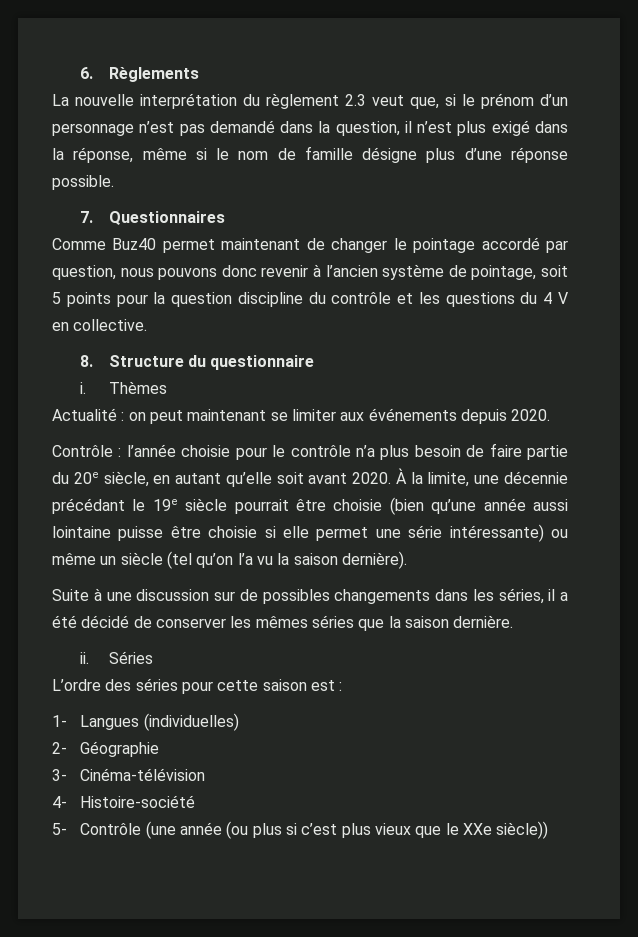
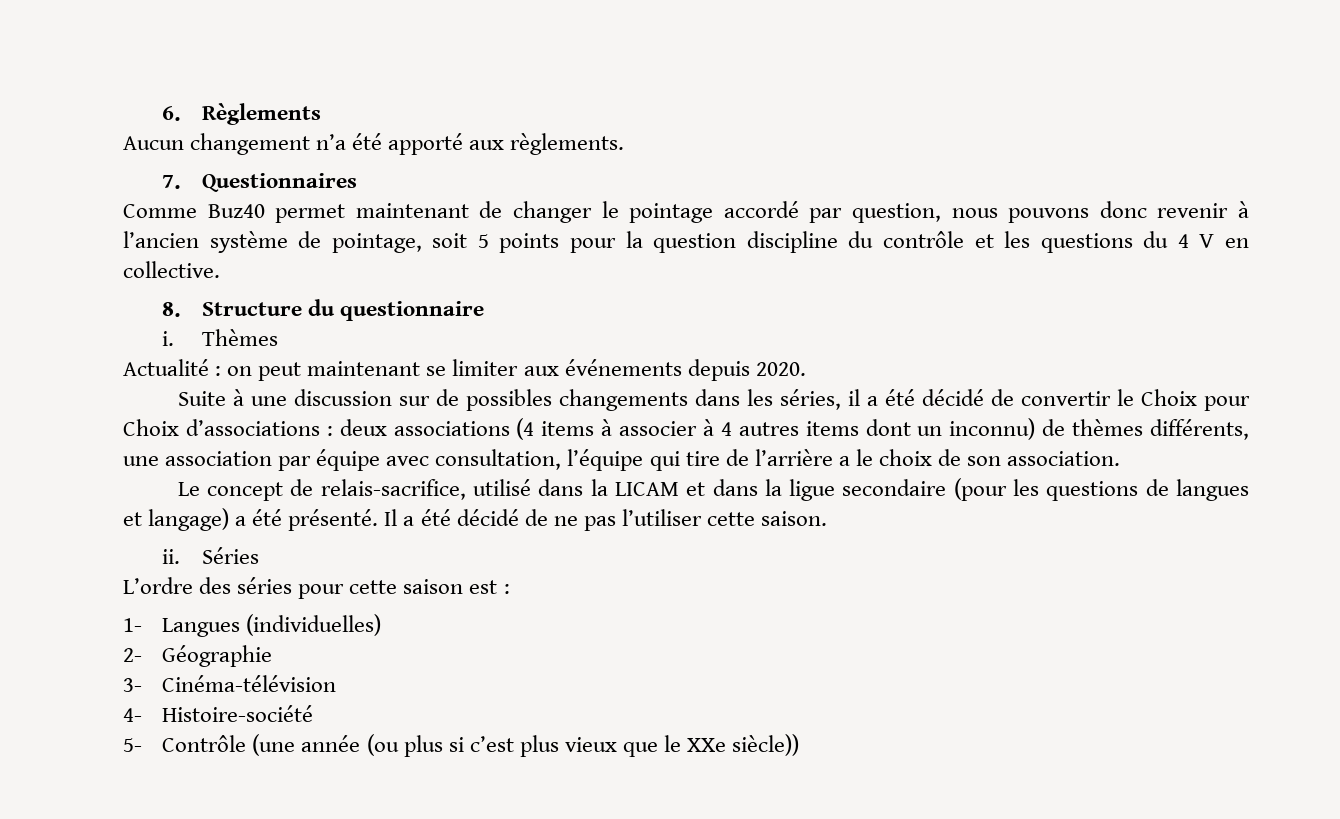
- La nouvelle interprétation du règlement 2.3 veut que, si le prénom d’un personnage n’est pas demandé dans la question, il n’est plus exigé dans la réponse, même si le nom de famille désigne plus d’une réponse possible.
+ Aucun changement n’a été apporté aux règlements.
- Contrôle : l’année choisie pour le contrôle n’a plus besoin de faire partie du 20e siècle, en autant qu’elle soit avant 2020. À la limite, une décennie précédant le 19e siècle pourrait être choisie (bien qu’une année aussi lointaine puisse être choisie si elle permet une série intéressante) ou même un siècle (tel qu’on l’a vu la saison dernière).
- Suite à une discussion sur de possibles changements dans les séries, il a été décidé de conserver les mêmes séries que la saison dernière.
+ Suite à une discussion sur de possibles changements dans les séries, il a été décidé de convertir le Choix pour Choix d’associations : deux associations (4 items à associer à 4 autres items dont un inconnu) de thèmes différents, une association par équipe avec consultation, l’équipe qui tire de l’arrière a le choix de son association.
+ Le concept de relais-sacrifice, utilisé dans la LICAM et dans la ligue secondaire (pour les questions de langues et langage) a été présenté. Il a été décidé de ne pas l’utiliser cette saison.

